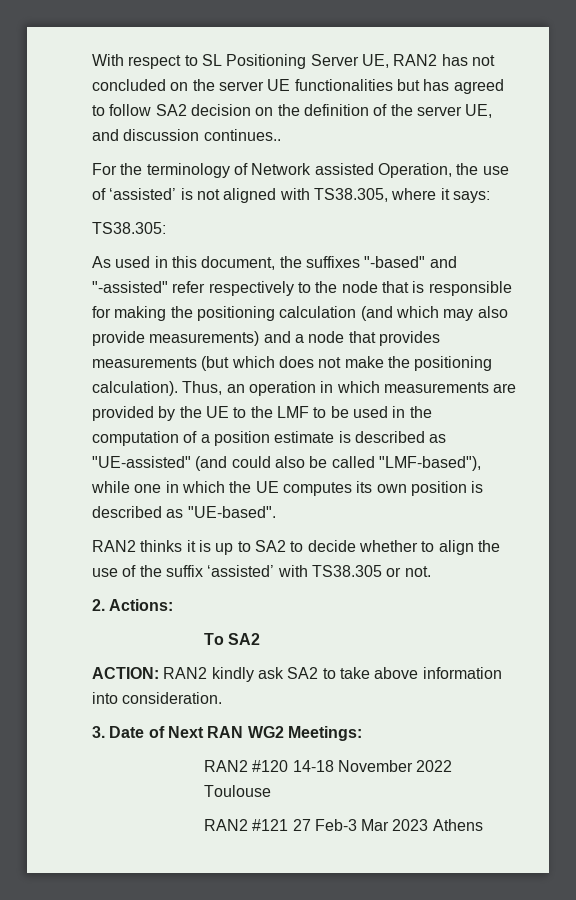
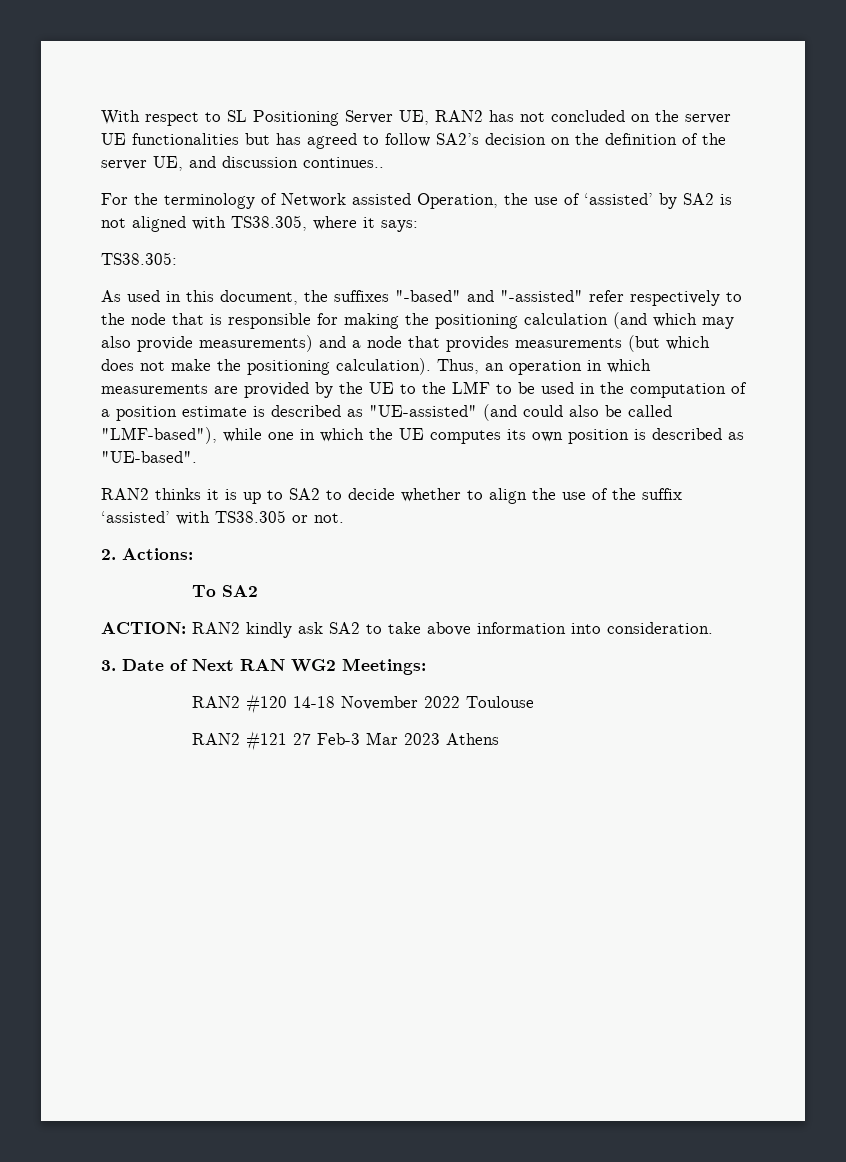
- With respect to SL Positioning Server UE, RAN2 has not concluded on the server UE functionalities but has agreed to follow SA2 decision on the definition of the server UE, and discussion continues..
+ With respect to SL Positioning Server UE, RAN2 has not concluded on the server UE functionalities but has agreed to follow SA2’s decision on the definition of the server UE, and discussion continues..
- For the terminology of Network assisted Operation, the use of ‘assisted’ is not aligned with TS38.305, where it says:
+ For the terminology of Network assisted Operation, the use of ‘assisted’ by SA2 is not aligned with TS38.305, where it says:

